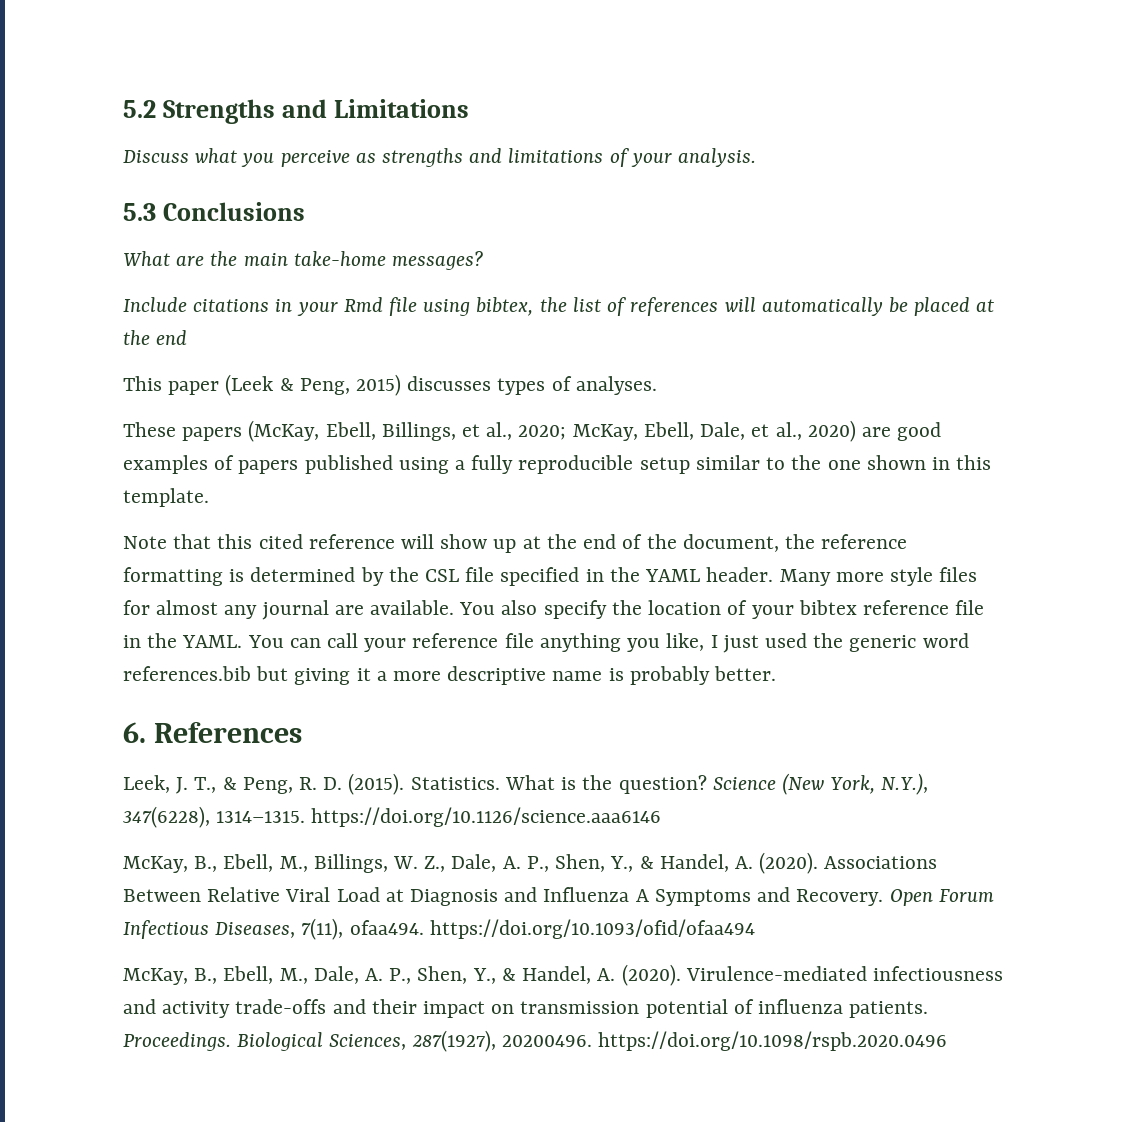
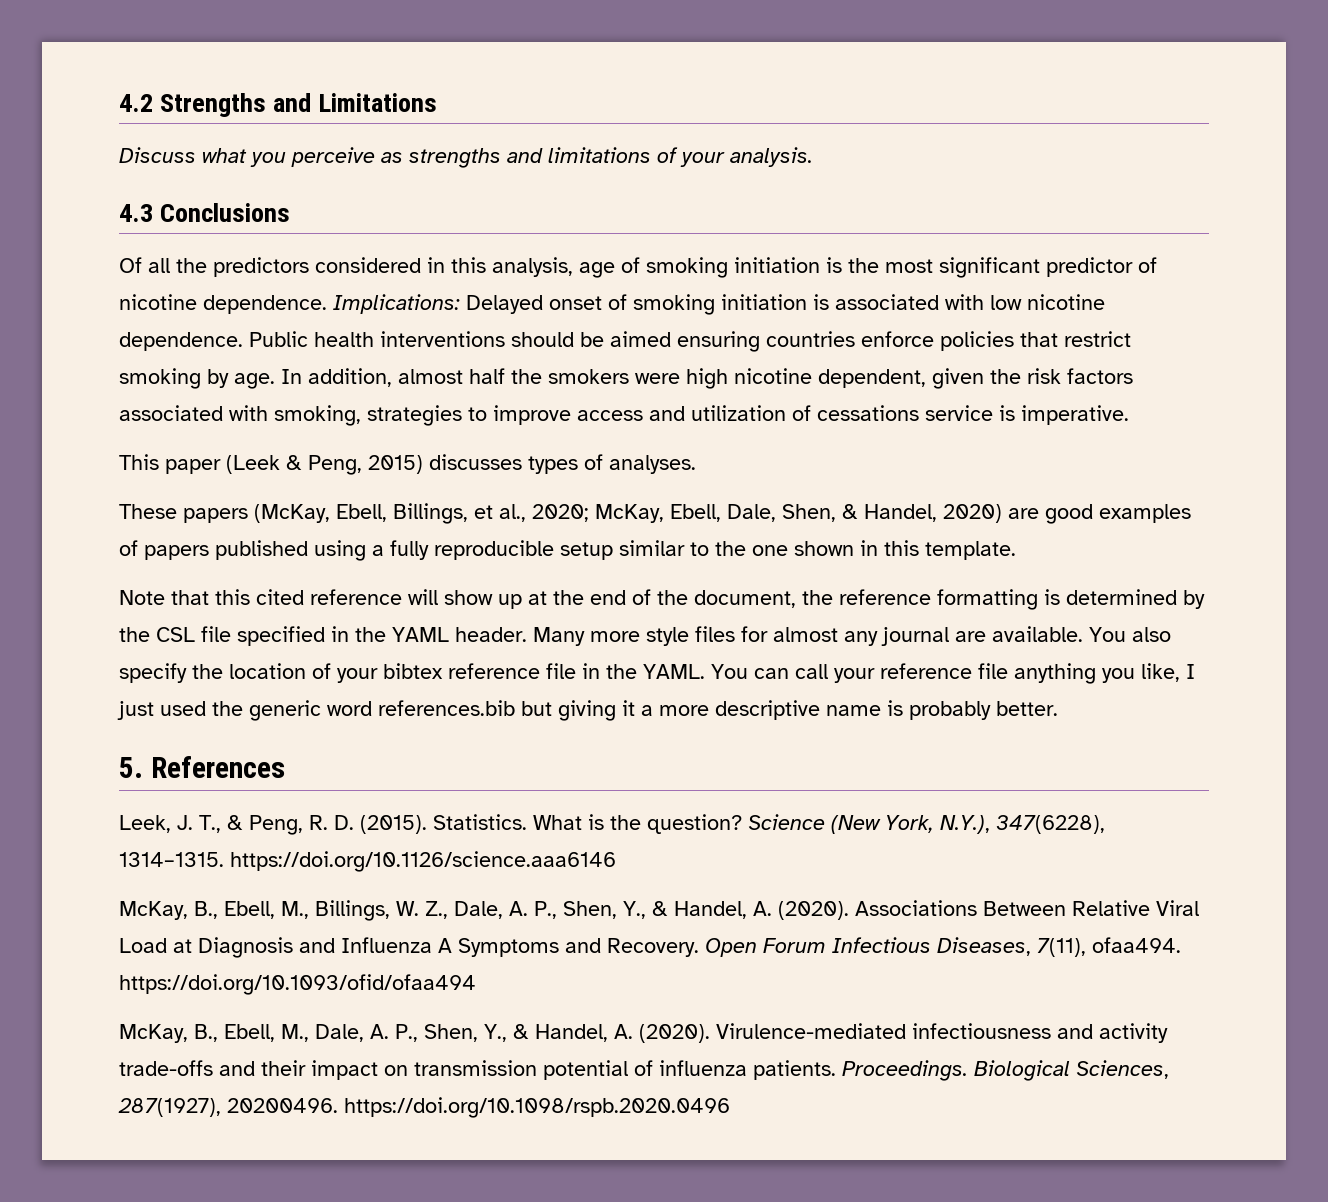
- 5.2 Strengths and Limitations
+ 4.2 Strengths and Limitations
- 5.3 Conclusions
+ 4.3 Conclusions
- What are the main take-home messages?
- Include citations in your Rmd file using bibtex, the list of references will automatically be placed at the end
+ Of all the predictors considered in this analysis, age of smoking initiation is the most significant predictor of nicotine dependence. Implications: Delayed onset of smoking initiation is associated with low nicotine dependence. Public health interventions should be aimed ensuring countries enforce policies that restrict smoking by age. In addition, almost half the smokers were high nicotine dependent, given the risk factors associated with smoking, strategies to improve access and utilization of cessations service is imperative.
- These papers (McKay, Ebell, Billings, et al., 2020; McKay, Ebell, Dale, et al., 2020) are good examples of papers published using a fully reproducible setup similar to the one shown in this template.
+ These papers (McKay, Ebell, Billings, et al., 2020; McKay, Ebell, Dale, Shen, & Handel, 2020) are good examples of papers published using a fully reproducible setup similar to the one shown in this template.
- 6. References
+ 5. References

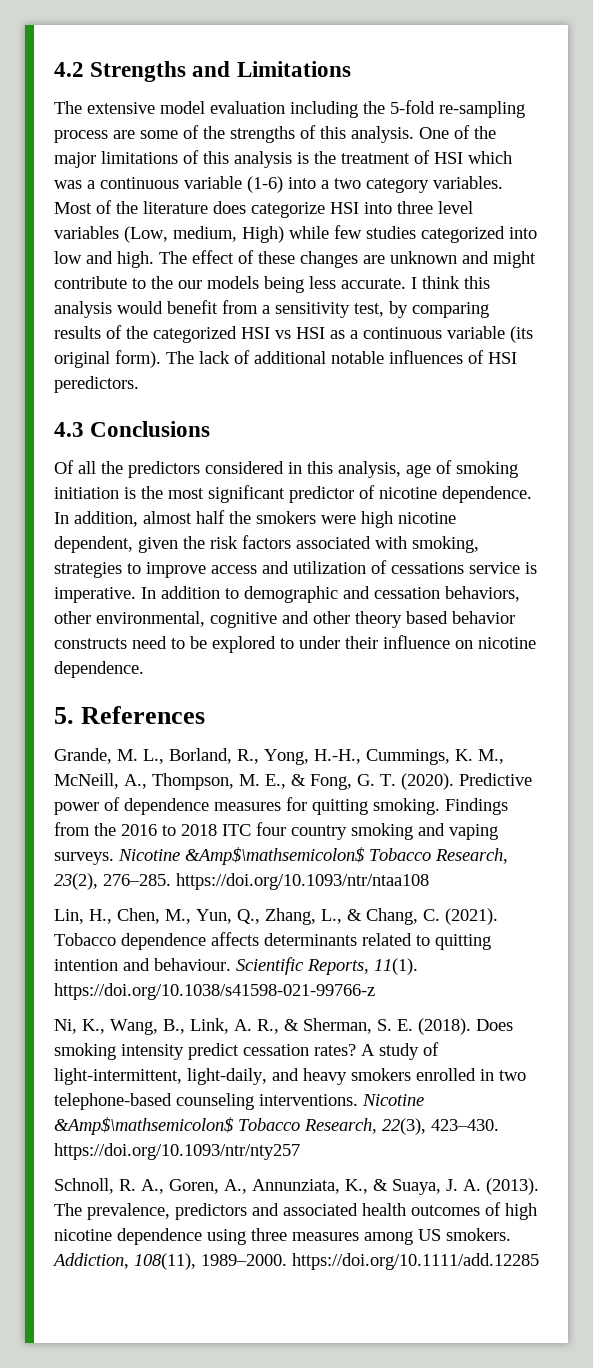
- Discuss what you perceive as strengths and limitations of your analysis.
+ The extensive model evaluation including the 5-fold re-sampling process are some of the strengths of this analysis. One of the major limitations of this analysis is the treatment of HSI which was a continuous variable (1-6) into a two category variables. Most of the literature does categorize HSI into three level variables (Low, medium, High) while few studies categorized into low and high. The effect of these changes are unknown and might contribute to the our models being less accurate. I think this analysis would benefit from a sensitivity test, by comparing results of the categorized HSI vs HSI as a continuous variable (its original form). The lack of additional notable influences of HSI peredictors.
- Implications: Delayed onset of smoking initiation is associated with low nicotine dependence. Public health interventions should be aimed ensuring countries enforce policies that restrict smoking by age.
- In addition, almost half the smokers were high nicotine dependent, given the risk factors associated with smoking, strategies to improve access and utilization of cessations service is imperative.
- This paper (Leek & Peng, 2015) discusses types of analyses.
- These papers (McKay, Ebell, Billings, et al., 2020; McKay, Ebell, Dale, Shen, & Handel, 2020) are good examples of papers published using a fully reproducible setup similar to the one shown in this template.
- Note that this cited reference will show up at the end of the document, the reference formatting is determined by the CSL file specified in the YAML header. Many more style files for almost any journal are available. You also specify the location of your bibtex reference file in the YAML. You can call your reference file anything you like, I just used the generic word references.bib but giving it a more descriptive name is probably better.
+ In addition, almost half the smokers were high nicotine dependent, given the risk factors associated with smoking, strategies to improve access and utilization of cessations service is imperative. In addition to demographic and cessation behaviors, other environmental, cognitive and other theory based behavior constructs need to be explored to under their influence on nicotine dependence.
  5. References
- Leek, J. T., & Peng, R. D. (2015). Statistics. What is the question? Science (New York, N.Y.), 347(6228), 1314–1315. https://doi.org/10.1126/science.aaa6146
- McKay, B., Ebell, M., Billings, W. Z., Dale, A. P., Shen, Y., & Handel, A. (2020). Associations Between Relative Viral Load at Diagnosis and Influenza A Symptoms and Recovery. Open Forum Infectious Diseases, 7(11), ofaa494. https://doi.org/10.1093/ofid/ofaa494
- McKay, B., Ebell, M., Dale, A. P., Shen, Y., & Handel, A. (2020). Virulence-mediated infectiousness and activity trade-offs and their impact on transmission potential of influenza patients. Proceedings. Biological Sciences, 287(1927), 20200496. https://doi.org/10.1098/rspb.2020.0496
+ Grande, M. L., Borland, R., Yong, H.-H., Cummings, K. M., McNeill, A., Thompson, M. E., & Fong, G. T. (2020). Predictive power of dependence measures for quitting smoking. Findings from the 2016 to 2018 ITC four country smoking and vaping surveys. Nicotine &Amp$\mathsemicolon$ Tobacco Research, 23(2), 276–285. https://doi.org/10.1093/ntr/ntaa108
+ Lin, H., Chen, M., Yun, Q., Zhang, L., & Chang, C. (2021). Tobacco dependence affects determinants related to quitting intention and behaviour. Scientific Reports, 11(1). https://doi.org/10.1038/s41598-021-99766-z
+ Ni, K., Wang, B., Link, A. R., & Sherman, S. E. (2018). Does smoking intensity predict cessation rates? A study of light-intermittent, light-daily, and heavy smokers enrolled in two telephone-based counseling interventions. Nicotine &Amp$\mathsemicolon$ Tobacco Research, 22(3), 423–430. https://doi.org/10.1093/ntr/nty257
+ Schnoll, R. A., Goren, A., Annunziata, K., & Suaya, J. A. (2013). The prevalence, predictors and associated health outcomes of high nicotine dependence using three measures among US smokers. Addiction, 108(11), 1989–2000. https://doi.org/10.1111/add.12285

